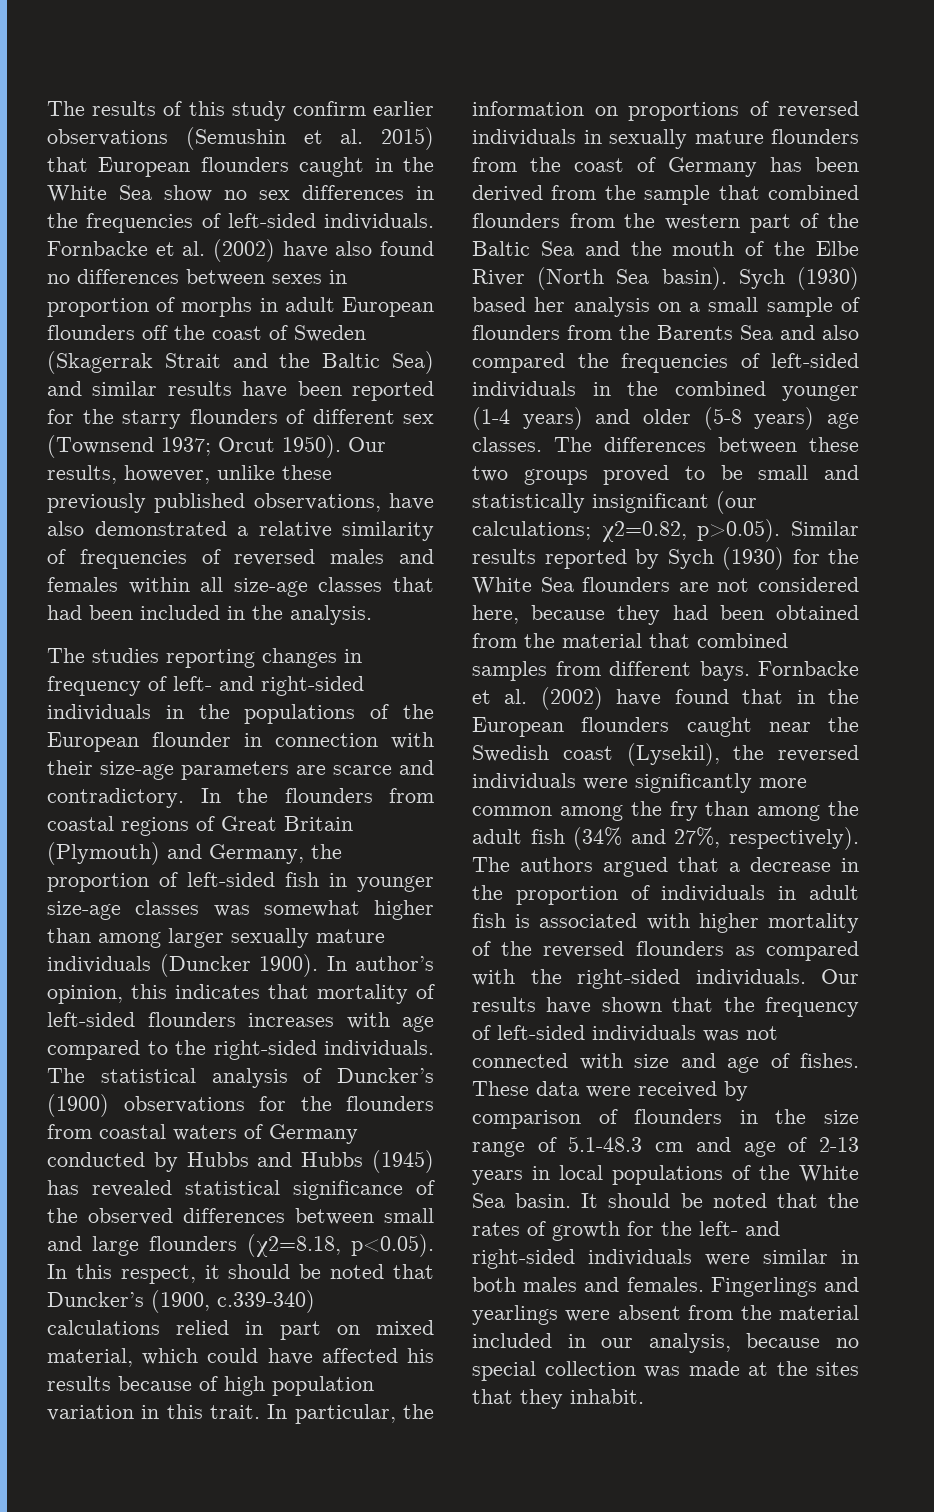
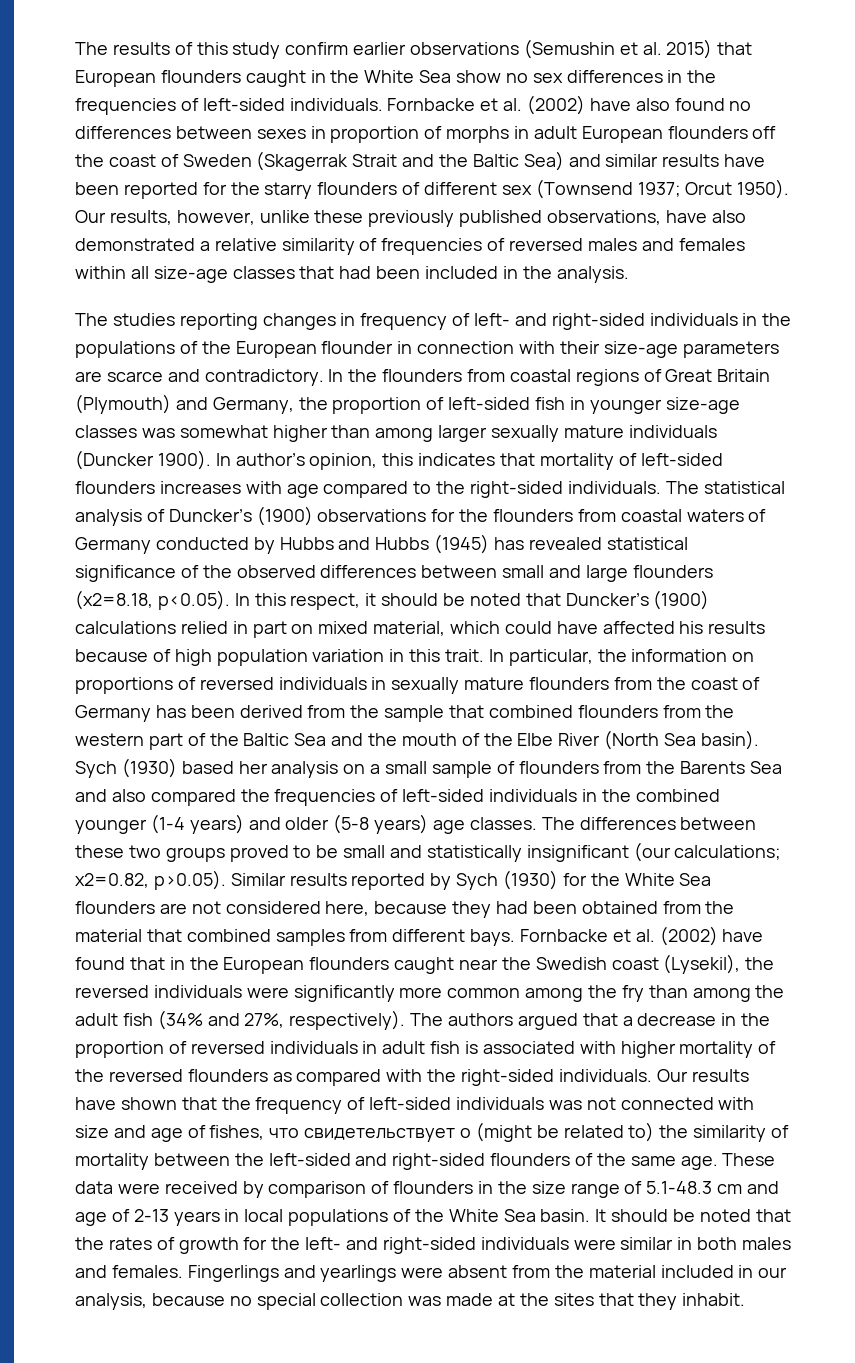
- The statistical analysis of Duncker’s (1900) observations for the flounders from coastal waters of Germany conducted by Hubbs and Hubbs (1945) has revealed statistical significance of the observed differences between small and large flounders (χ2=8.18, p<0.05). In this respect, it should be noted that Duncker’s (1900, с.339-340) calculations relied in part on mixed material, which could have affected his results because of high population variation in this trait.
+ The statistical analysis of Duncker’s (1900) observations for the flounders from coastal waters of Germany conducted by Hubbs and Hubbs (1945) has revealed statistical significance of the observed differences between small and large flounders (χ2=8.18, p<0.05). In this respect, it should be noted that Duncker’s (1900) calculations relied in part on mixed material, which could have affected his results because of high population variation in this trait.
- The authors argued that a decrease in the proportion of individuals in adult fish is associated with higher mortality of the reversed flounders as compared with the right-sided individuals.
+ The authors argued that a decrease in the proportion of reversed individuals in adult fish is associated with higher mortality of the reversed flounders as compared with the right-sided individuals.
- Our results have shown that the frequency of left-sided individuals was not connected with size and age of fishes.
+ Our results have shown that the frequency of left-sided individuals was not connected with size and age of fishes, что свидетельствует о (might be related to) the similarity of mortality between the left-sided and right-sided flounders of the same age.

